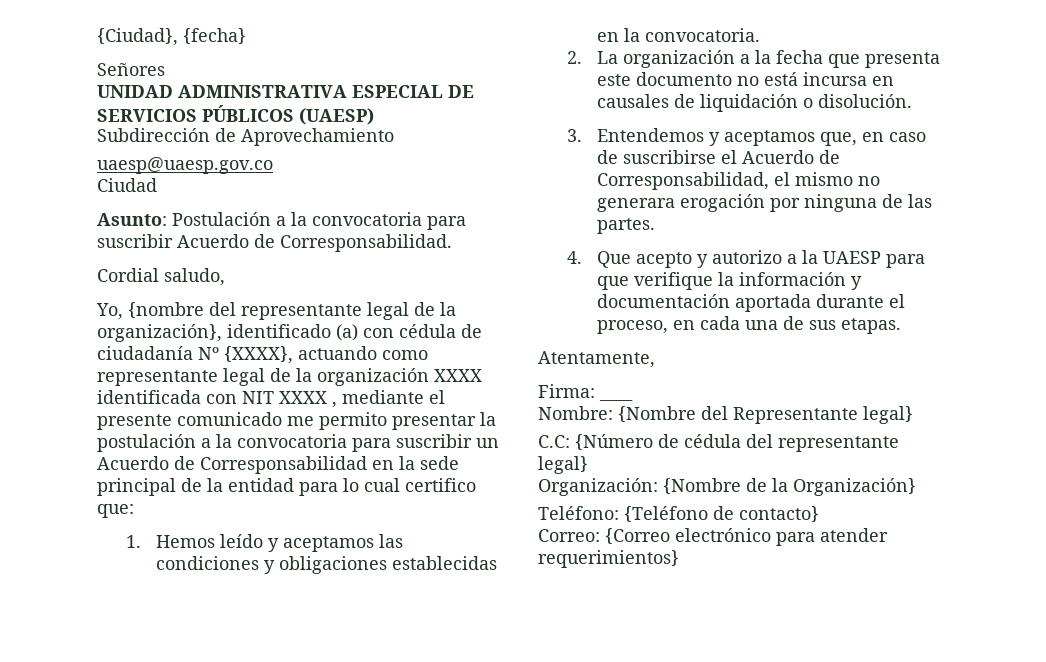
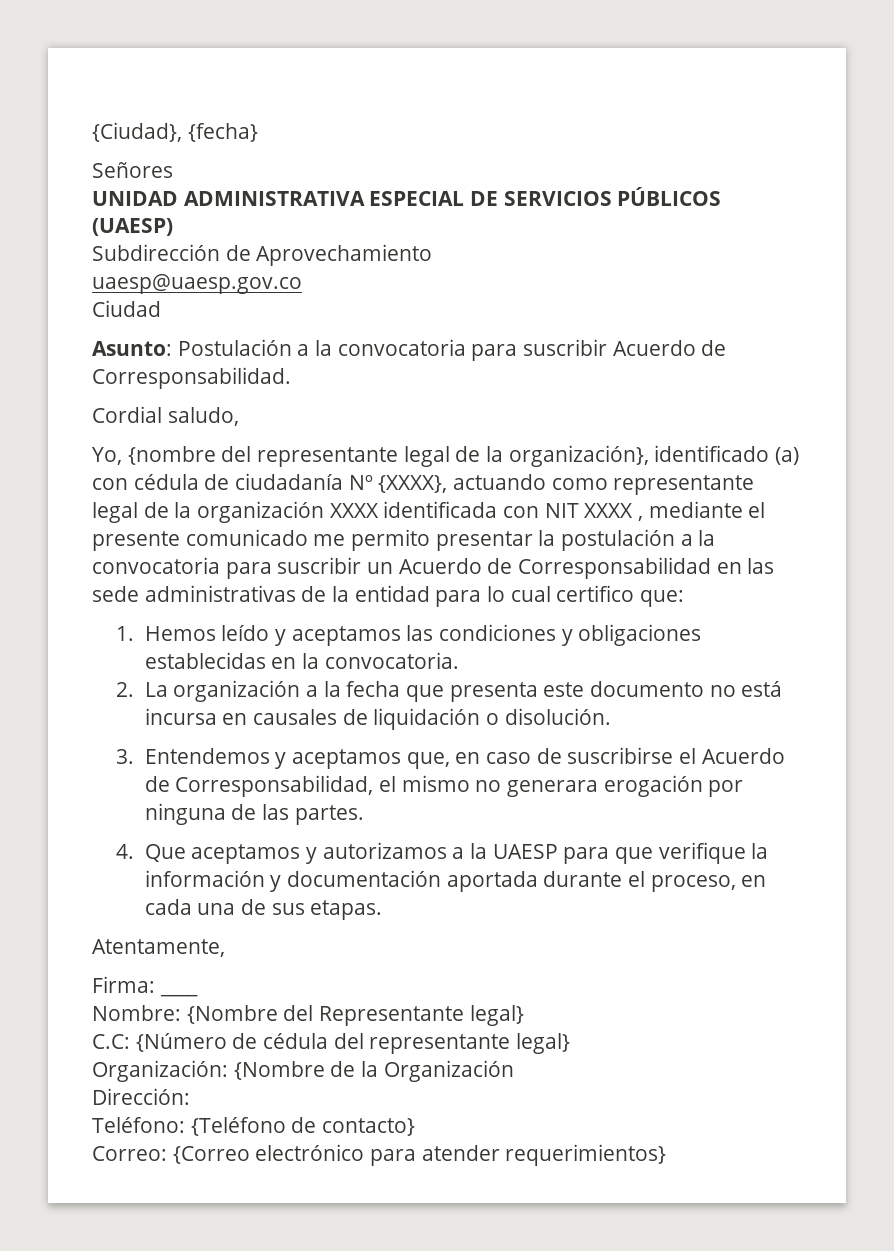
- Yo, {nombre del representante legal de la organización}, identificado (a) con cédula de ciudadanía Nº {XXXX}, actuando como representante legal de la organización XXXX identificada con NIT XXXX , mediante el presente comunicado me permito presentar la postulación a la convocatoria para suscribir un Acuerdo de Corresponsabilidad en la sede principal de la entidad para lo cual certifico que:
+ Yo, {nombre del representante legal de la organización}, identificado (a) con cédula de ciudadanía Nº {XXXX}, actuando como representante legal de la organización XXXX identificada con NIT XXXX , mediante el presente comunicado me permito presentar la postulación a la convocatoria para suscribir un Acuerdo de Corresponsabilidad en las sede administrativas de la entidad para lo cual certifico que:
- 4. Que acepto y autorizo a la UAESP para que verifique la información y documentación aportada durante el proceso, en cada una de sus etapas.
+ 4. Que aceptamos y autorizamos a la UAESP para que verifique la información y documentación aportada durante el proceso, en cada una de sus etapas.
- Organización: {Nombre de la Organización}
+ Organización: {Nombre de la Organización
+ Dirección:

